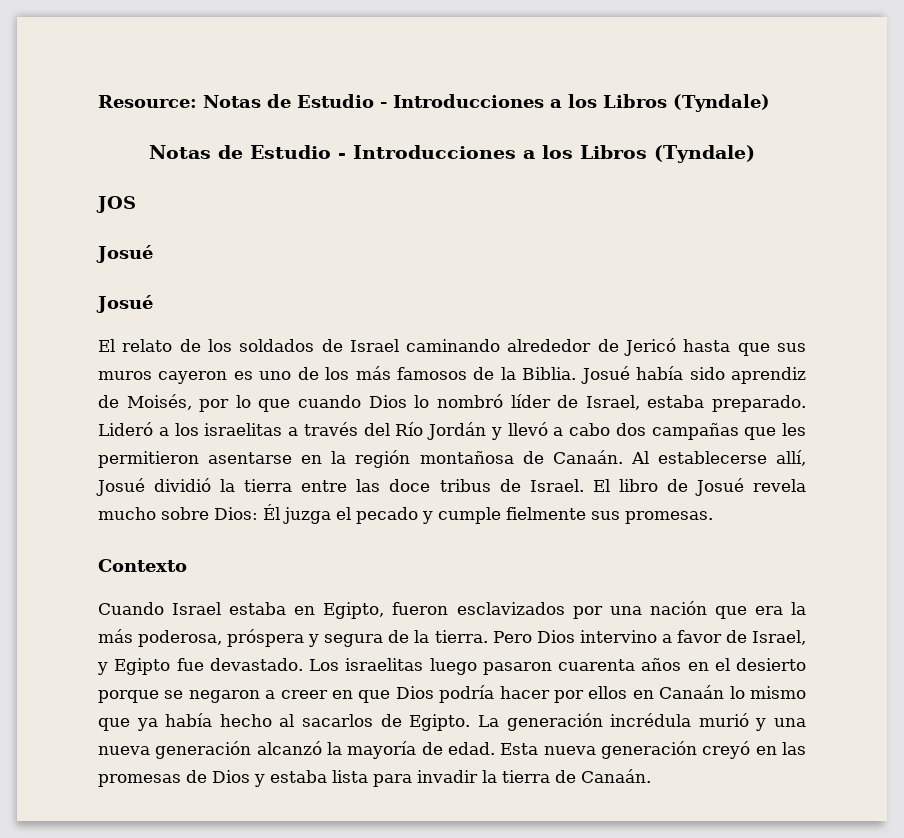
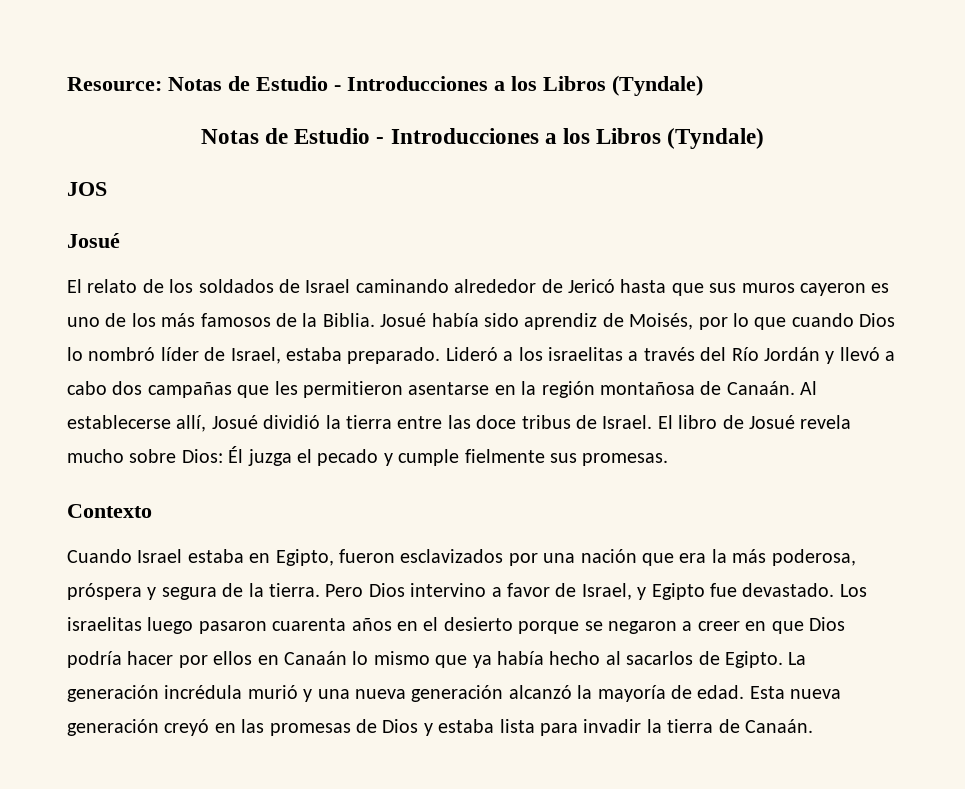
  JOS
- Josué

